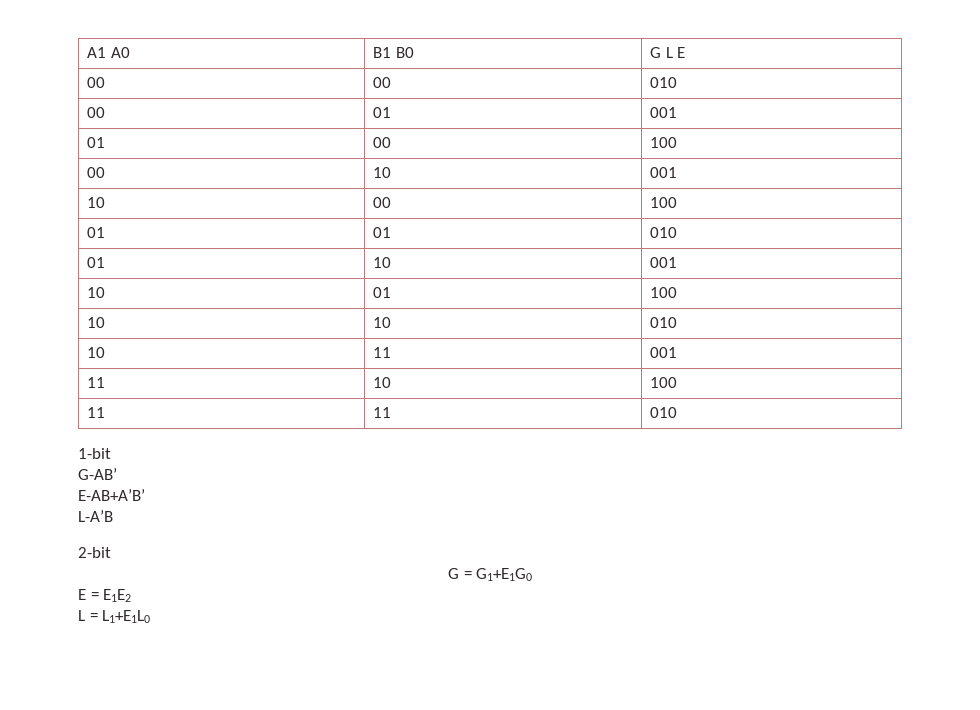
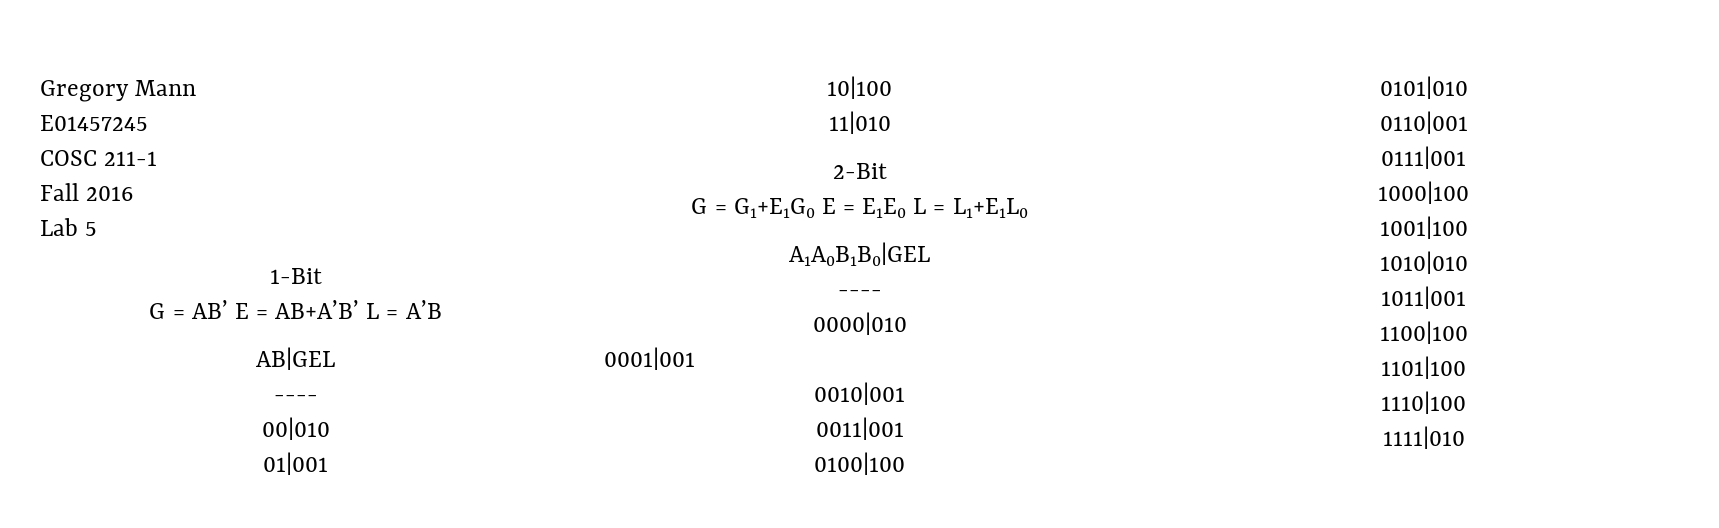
- A1 A0 | B1 B0 | G L E
- 00 | 00 | 010
- 00 | 01 | 001
- 01 | 00 | 100
- 00 | 10 | 001
- 10 | 00 | 100
- 01 | 01 | 010
- 01 | 10 | 001
- 10 | 01 | 100
- 10 | 10 | 010
- 10 | 11 | 001
- 11 | 10 | 100
- 11 | 11 | 010
- 1-bit
- G-AB’
- E-AB+A’B’
- L-A’B
- 2-bit
+ Gregory Mann
+ E01457245
+ COSC 211-1
+ Fall 2016
+ Lab 5
+ 1-Bit
+ G = AB’ E = AB+A’B’ L = A’B
+ AB|GEL
+ ----
+ 00|010
+ 01|001
+ 10|100
+ 11|010
+ 2-Bit
- G = G1+E1G0
- E = E1E2
- L = L1+E1L0
+ G = G1+E1G0 E = E1E0 L = L1+E1L0
+ A1A0B1B0|GEL
+ ----
+ 0000|010
+ 0001|001
+ 0010|001
+ 0011|001
+ 0100|100
+ 0101|010
+ 0110|001
+ 0111|001
+ 1000|100
+ 1001|100
+ 1010|010
+ 1011|001
+ 1100|100
+ 1101|100
+ 1110|100
+ 1111|010

